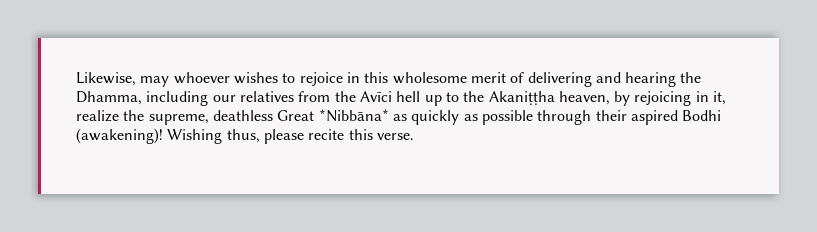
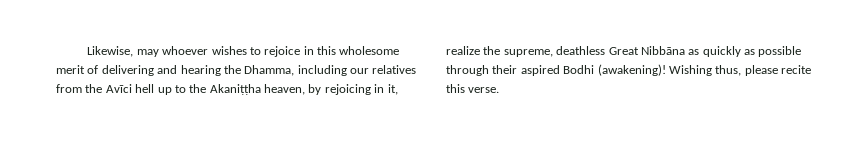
- Likewise, may whoever wishes to rejoice in this wholesome merit of delivering and hearing the Dhamma, including our relatives from the Avīci hell up to the Akaniṭṭha heaven, by rejoicing in it, realize the supreme, deathless Great *Nibbāna* as quickly as possible through their aspired Bodhi (awakening)!
+ Likewise, may whoever wishes to rejoice in this wholesome merit of delivering and hearing the Dhamma, including our relatives from the Avīci hell up to the Akaniṭṭha heaven, by rejoicing in it, realize the supreme, deathless Great Nibbāna as quickly as possible through their aspired Bodhi (awakening)!

